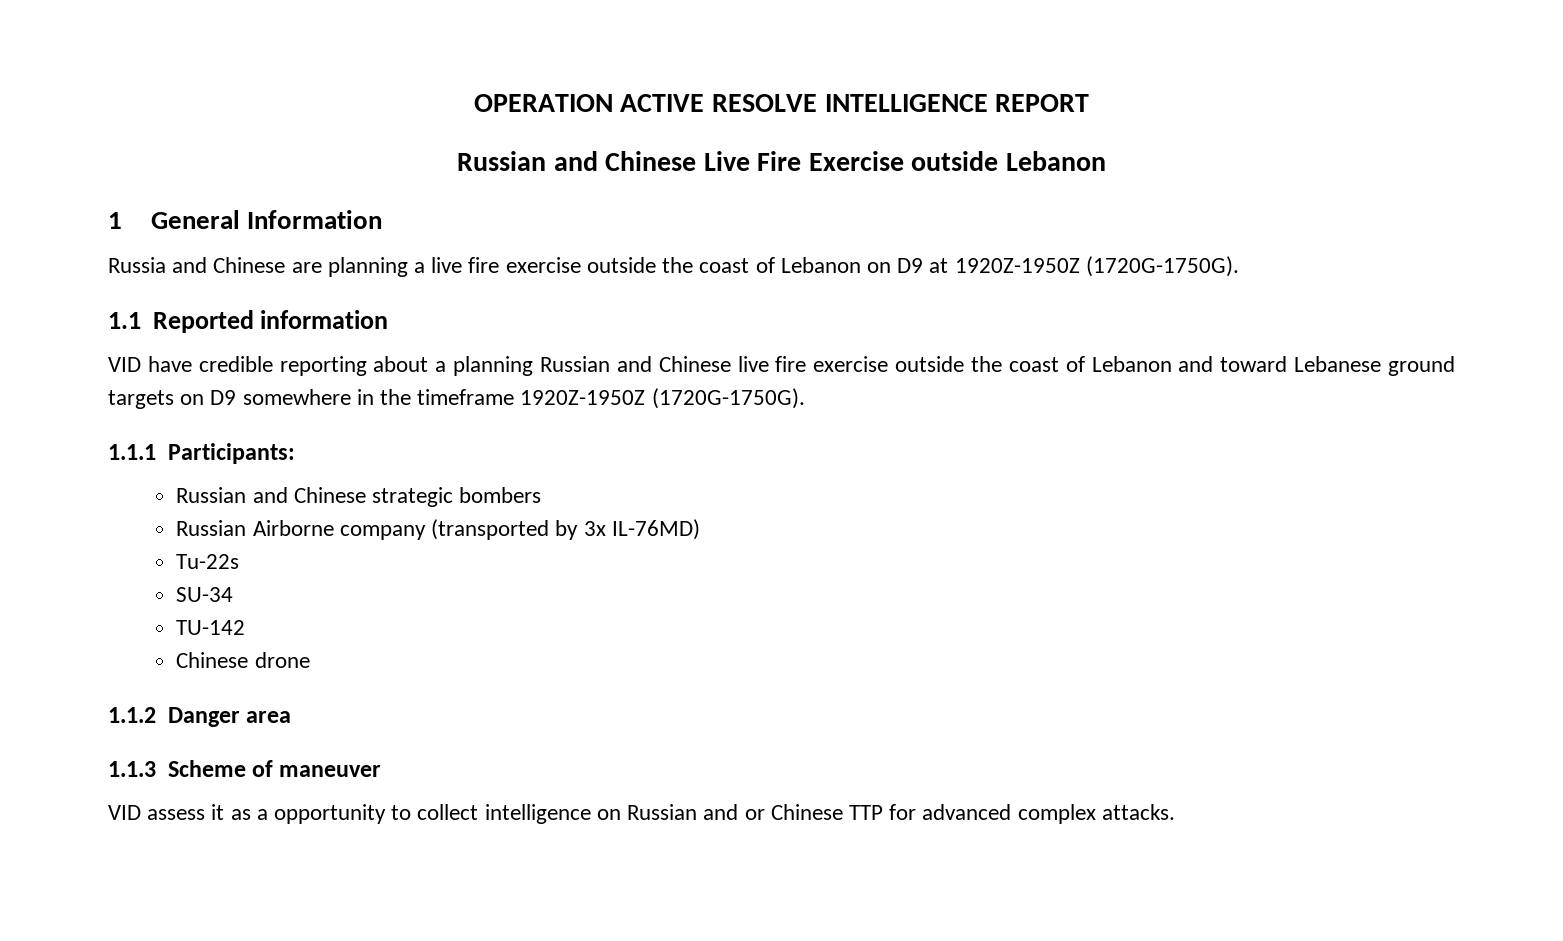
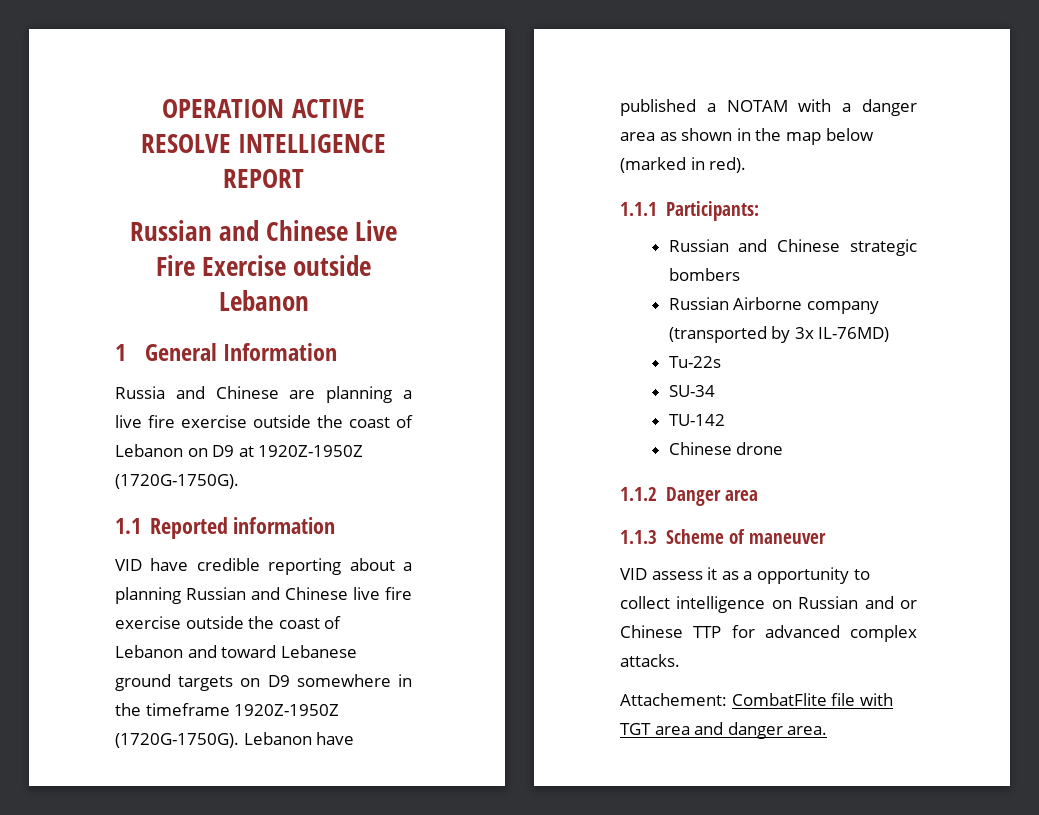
+ Lebanon have published a NOTAM with a danger area as shown in the map below (marked in red).
+ Attachement: CombatFlite file with TGT area and danger area.

